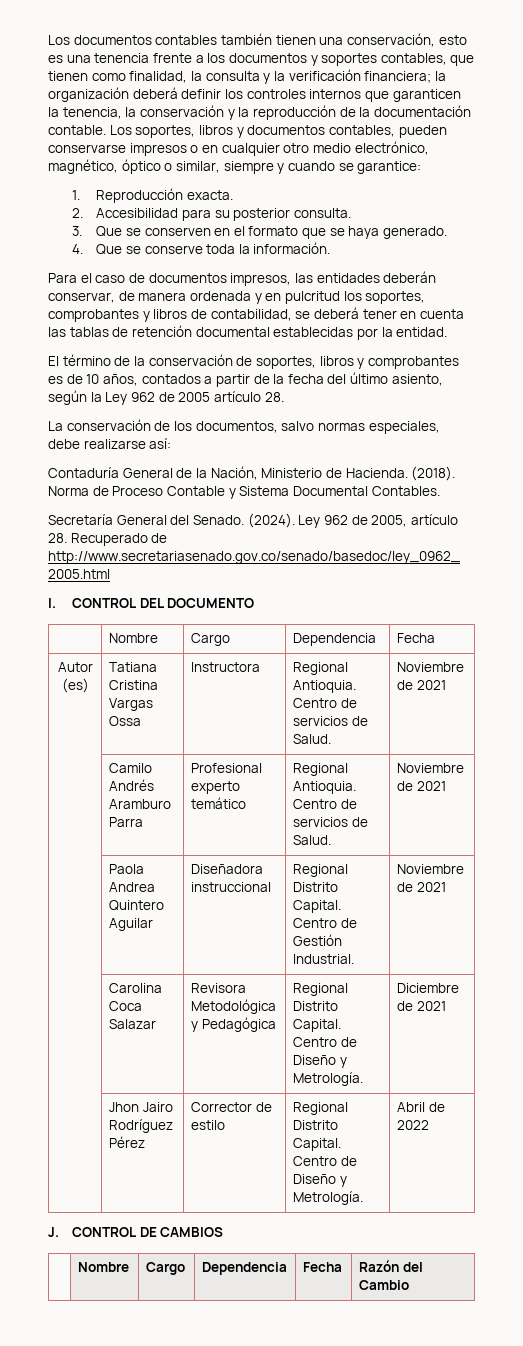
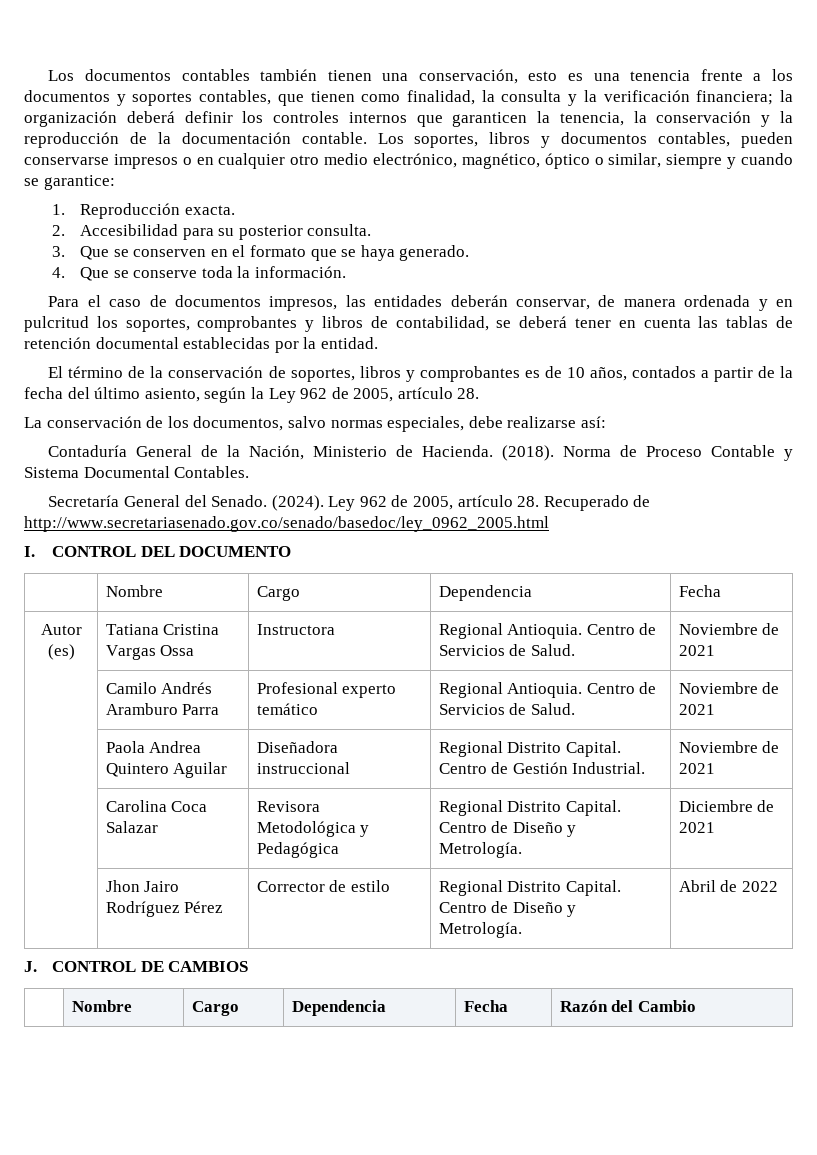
- El término de la conservación de soportes, libros y comprobantes es de 10 años, contados a partir de la fecha del último asiento, según la Ley 962 de 2005 artículo 28.
+ El término de la conservación de soportes, libros y comprobantes es de 10 años, contados a partir de la fecha del último asiento, según la Ley 962 de 2005, artículo 28.
- Autor (es) | Tatiana Cristina Vargas Ossa | Instructora | Regional Antioquia. Centro de servicios de Salud. | Noviembre de 2021
+ Autor (es) | Tatiana Cristina Vargas Ossa | Instructora | Regional Antioquia. Centro de Servicios de Salud. | Noviembre de 2021
- | Camilo Andrés Aramburo Parra | Profesional experto temático | Regional Antioquia. Centro de servicios de Salud. | Noviembre de 2021
+ | Camilo Andrés Aramburo Parra | Profesional experto temático | Regional Antioquia. Centro de Servicios de Salud. | Noviembre de 2021

